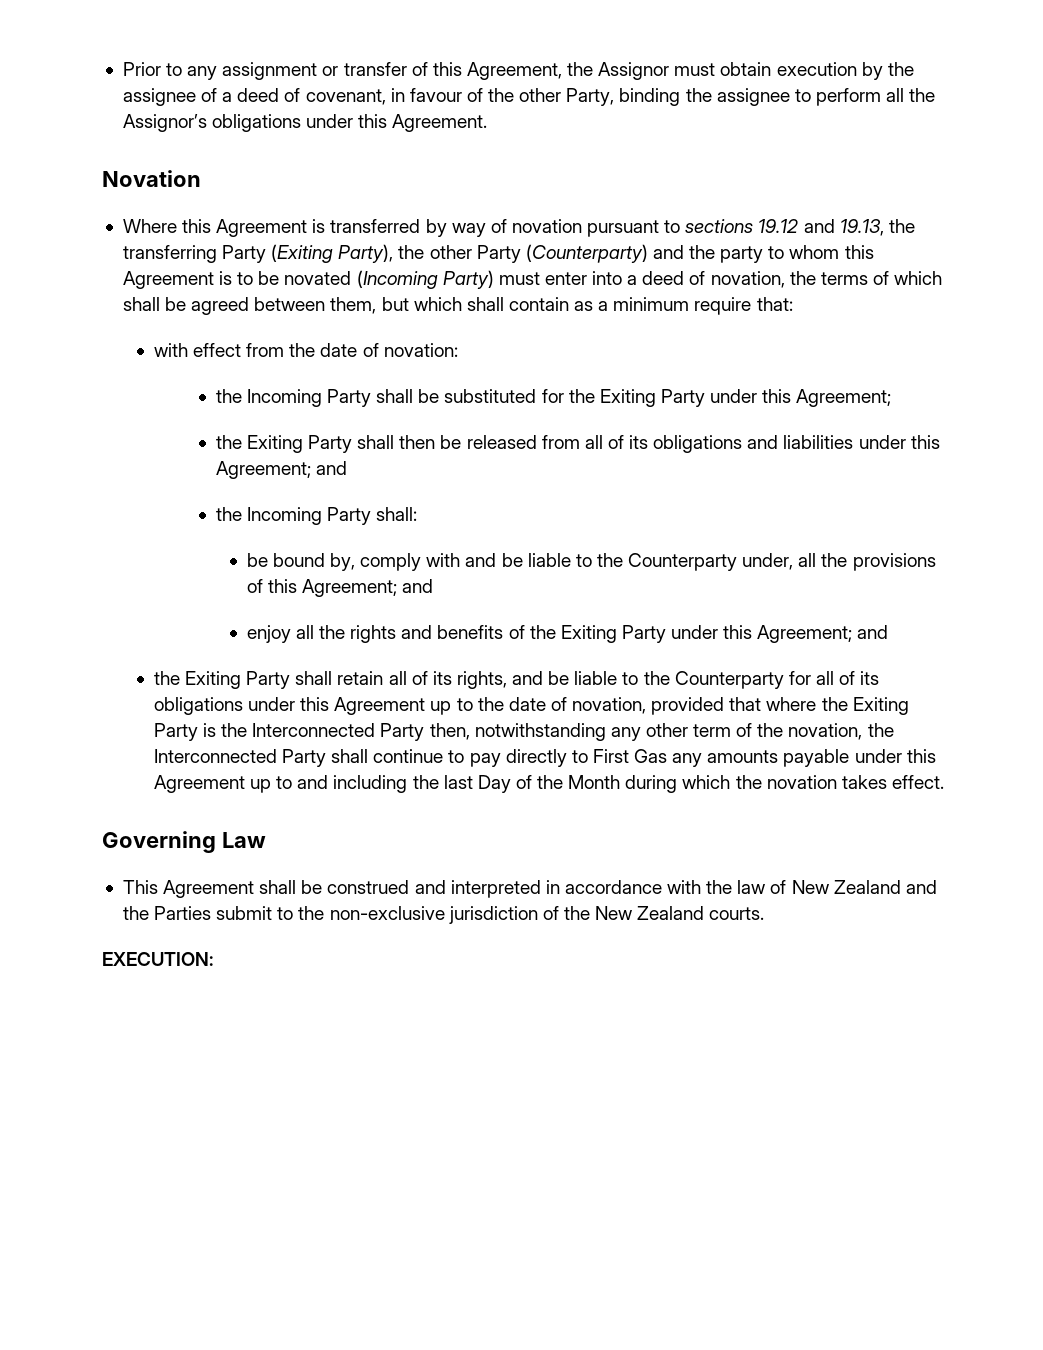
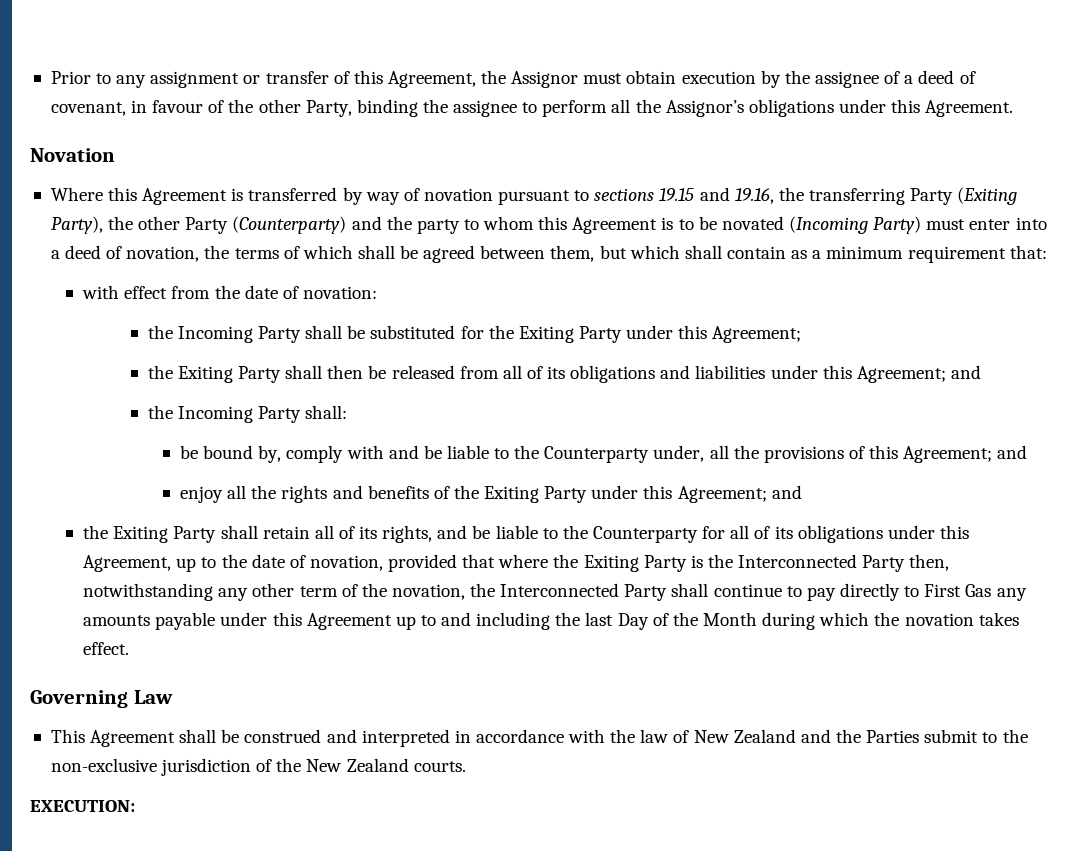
- Where this Agreement is transferred by way of novation pursuant to sections 19.12 and 19.13, the transferring Party (Exiting Party), the other Party (Counterparty) and the party to whom this Agreement is to be novated (Incoming Party) must enter into a deed of novation, the terms of which shall be agreed between them, but which shall contain as a minimum require that:
+ Where this Agreement is transferred by way of novation pursuant to sections 19.15 and 19.16, the transferring Party (Exiting Party), the other Party (Counterparty) and the party to whom this Agreement is to be novated (Incoming Party) must enter into a deed of novation, the terms of which shall be agreed between them, but which shall contain as a minimum requirement that:
- the Exiting Party shall retain all of its rights, and be liable to the Counterparty for all of its obligations under this Agreement up to the date of novation, provided that where the Exiting Party is the Interconnected Party then, notwithstanding any other term of the novation, the Interconnected Party shall continue to pay directly to First Gas any amounts payable under this Agreement up to and including the last Day of the Month during which the novation takes effect.
+ the Exiting Party shall retain all of its rights, and be liable to the Counterparty for all of its obligations under this Agreement, up to the date of novation, provided that where the Exiting Party is the Interconnected Party then, notwithstanding any other term of the novation, the Interconnected Party shall continue to pay directly to First Gas any amounts payable under this Agreement up to and including the last Day of the Month during which the novation takes effect.

